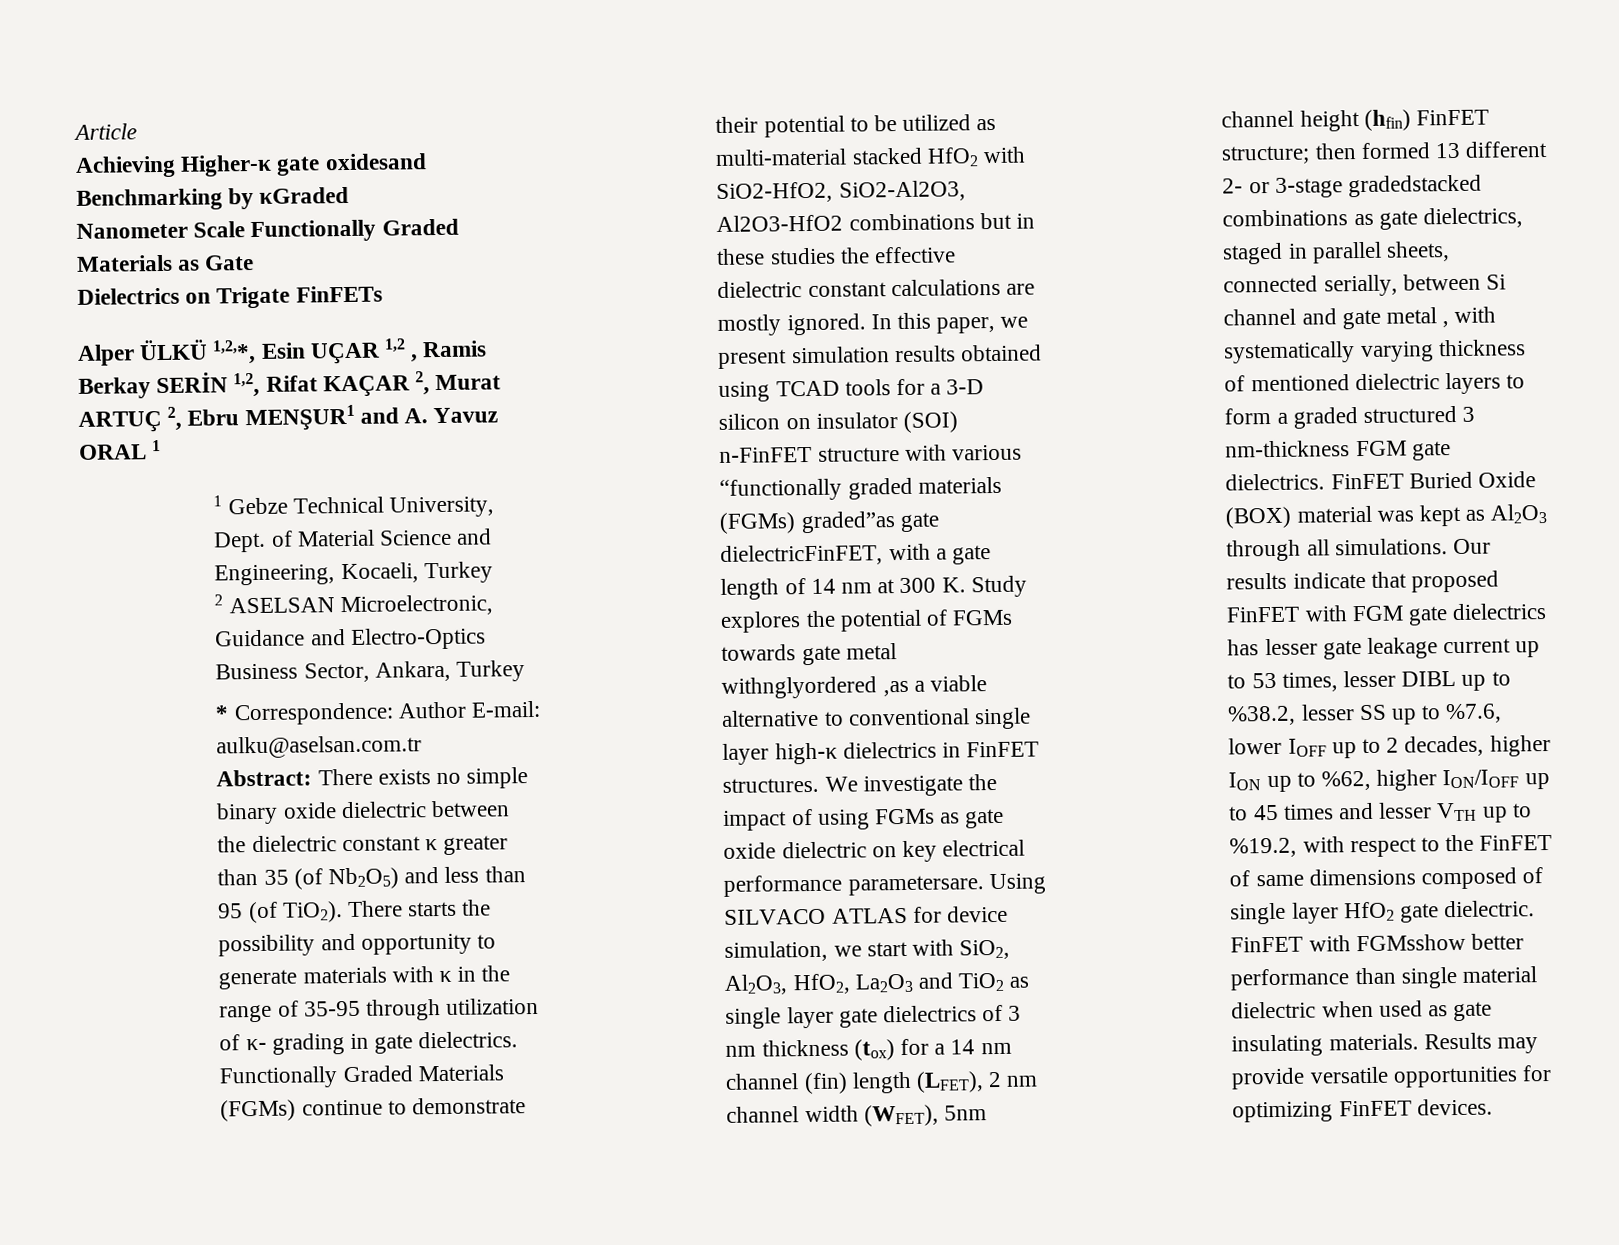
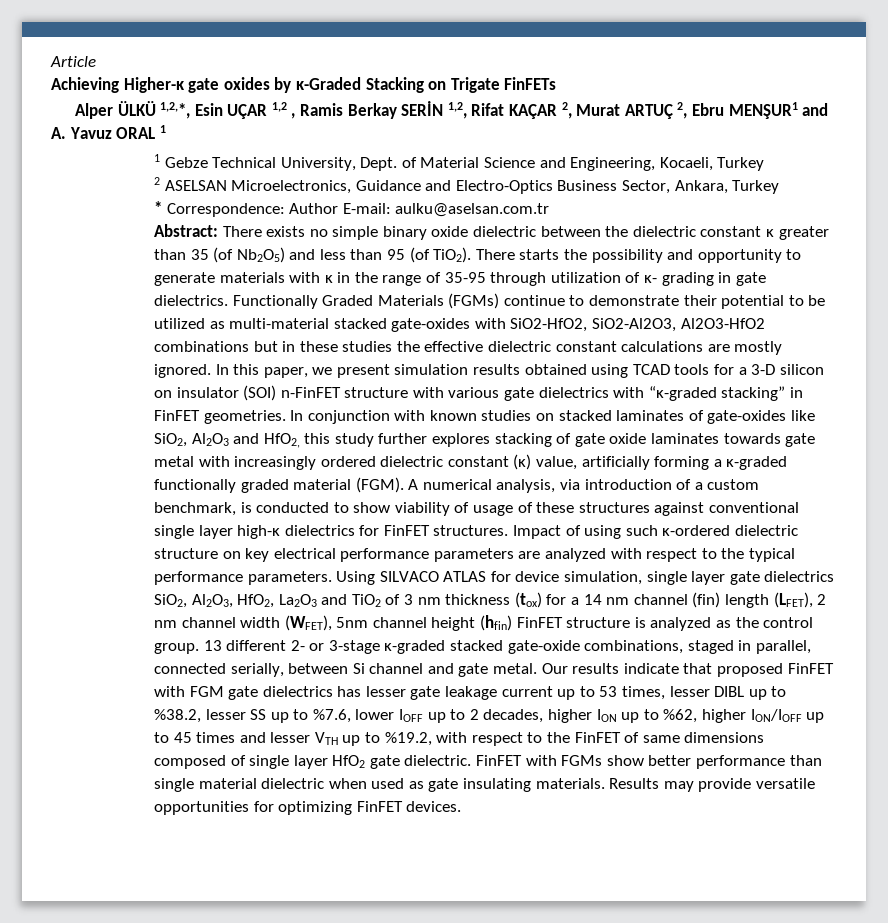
- Achieving Higher-κ gate oxidesand Benchmarking by κGraded
- Nanometer Scale Functionally Graded Materials as Gate
- Dielectrics on Trigate FinFETs
+ Achieving Higher-κ gate oxides by κ-Graded Stacking on Trigate FinFETs
- 2 ASELSAN Microelectronic, Guidance and Electro-Optics Business Sector, Ankara, Turkey
+ 2 ASELSAN Microelectronics, Guidance and Electro-Optics Business Sector, Ankara, Turkey
- Functionally Graded Materials (FGMs) continue to demonstrate their potential to be utilized as multi-material stacked HfO2 with SiO2-HfO2, SiO2-Al2O3, Al2O3-HfO2 combinations but in these studies the effective dielectric constant calculations are mostly ignored.
+ Functionally Graded Materials (FGMs) continue to demonstrate their potential to be utilized as multi-material stacked gate-oxides with SiO2-HfO2, SiO2-Al2O3, Al2O3-HfO2 combinations but in these studies the effective dielectric constant calculations are mostly ignored.
- In this paper, we present simulation results obtained using TCAD tools for a 3-D silicon on insulator (SOI) n-FinFET structure with various “functionally graded materials (FGMs) graded”as gate dielectricFinFET, with a gate length of 14 nm at 300 K. Study explores the potential of FGMs towards gate metal withnglyordered ,as a viable alternative to conventional single layer high-κ dielectrics in FinFET structures.
+ In this paper, we present simulation results obtained using TCAD tools for a 3-D silicon on insulator (SOI) n-FinFET structure with various gate dielectrics with “κ-graded stacking” in FinFET geometries. In conjunction with known studies on stacked laminates of gate-oxides like SiO2, Al2O3 and HfO2, this study further explores stacking of gate oxide laminates towards gate metal with increasingly ordered dielectric constant (κ) value, artificially forming a κ-graded functionally graded material (FGM). A numerical analysis, via introduction of a custom benchmark, is conducted to show viability of usage of these structures against conventional single layer high-κ dielectrics for FinFET structures.
- We investigate the impact of using FGMs as gate oxide dielectric on key electrical performance parametersare.
+ Impact of using such κ-ordered dielectric structure on key electrical performance parameters are analyzed with respect to the typical performance parameters.
- Using SILVACO ATLAS for device simulation, we start with SiO2, Al2O3, HfO2, La2O3 and TiO2 as single layer gate dielectrics of 3 nm thickness (tox) for a 14 nm channel (fin) length (LFET), 2 nm channel width (WFET), 5nm channel height (hfin) FinFET structure; then formed 13 different 2- or 3-stage gradedstacked combinations as gate dielectrics, staged in parallel sheets, connected serially, between Si channel and gate metal , with systematically varying thickness of mentioned dielectric layers to form a graded structured 3 nm-thickness FGM gate dielectrics. FinFET Buried Oxide (BOX) material was kept as Al2O3 through all simulations.
+ Using SILVACO ATLAS for device simulation, single layer gate dielectrics SiO2, Al2O3, HfO2, La2O3 and TiO2 of 3 nm thickness (tox) for a 14 nm channel (fin) length (LFET), 2 nm channel width (WFET), 5nm channel height (hfin) FinFET structure is analyzed as the control group. 13 different 2- or 3-stage κ-graded stacked gate-oxide combinations, staged in parallel, connected serially, between Si channel and gate metal.
- FinFET with FGMsshow better performance than single material dielectric when used as gate insulating materials.
+ FinFET with FGMs show better performance than single material dielectric when used as gate insulating materials.

